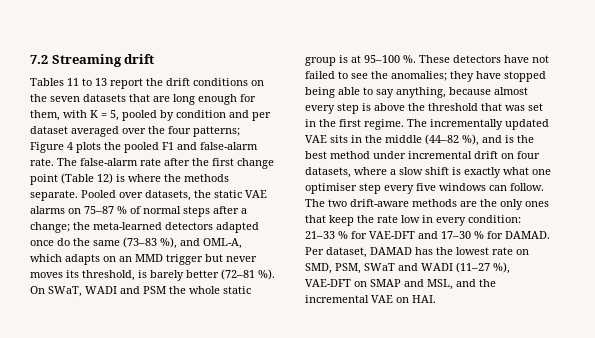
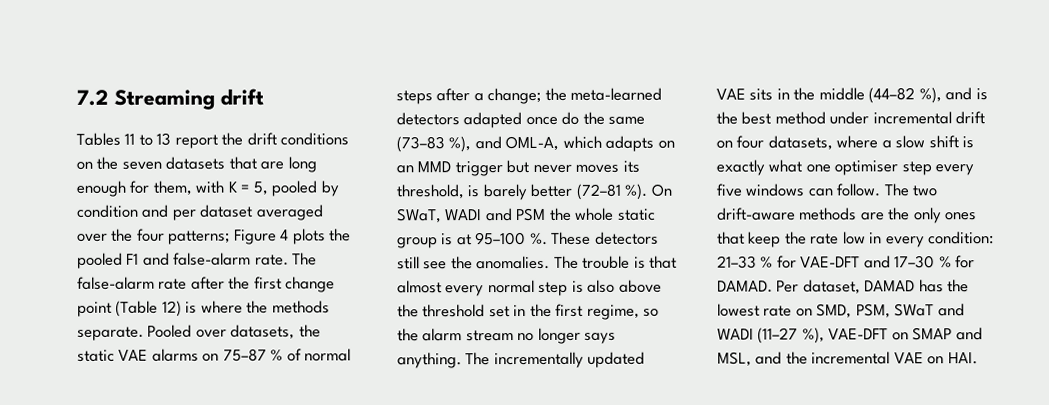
- These detectors have not failed to see the anomalies; they have stopped being able to say anything, because almost every step is above the threshold that was set in the first regime.
+ These detectors still see the anomalies. The trouble is that almost every normal step is also above the threshold set in the first regime, so the alarm stream no longer says anything.

